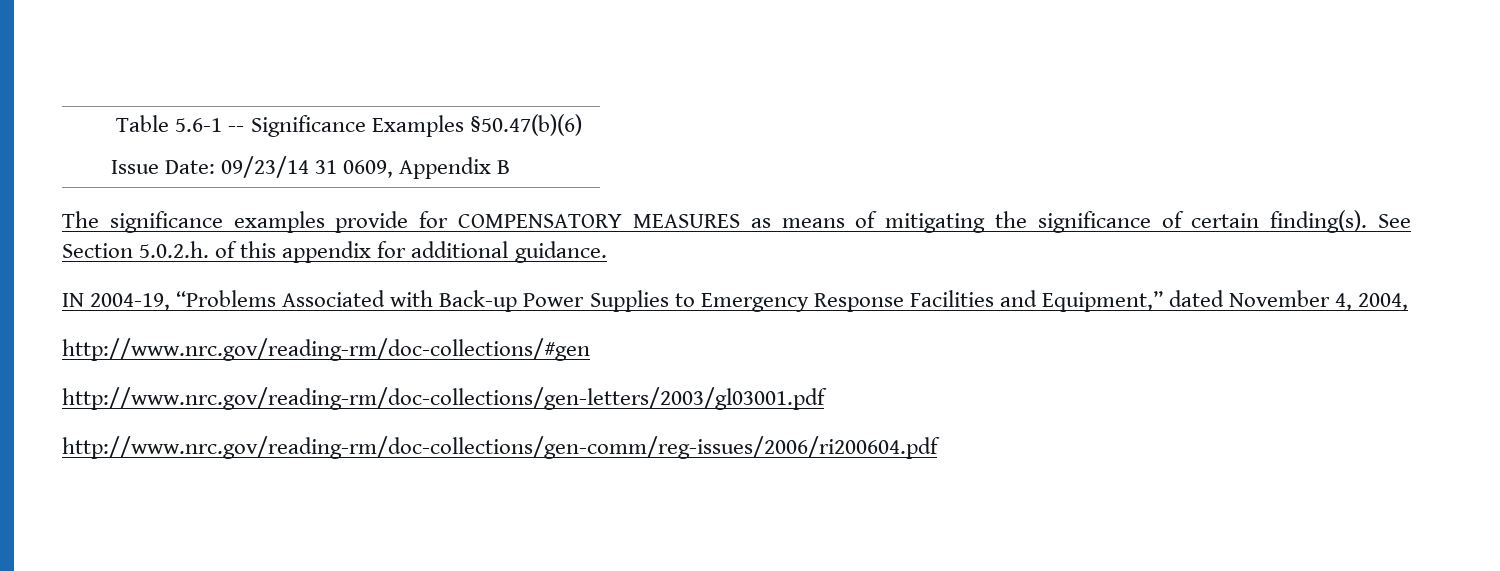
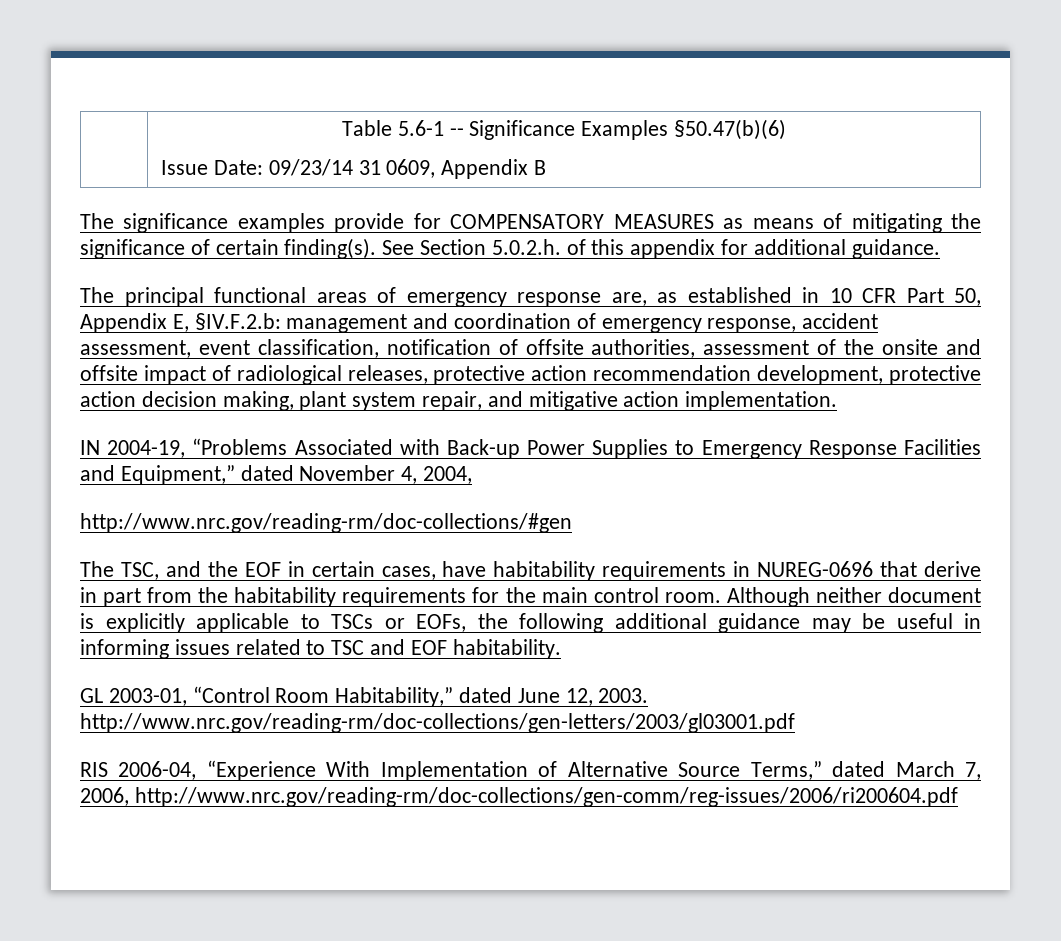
+ The principal functional areas of emergency response are, as established in 10 CFR Part 50, Appendix E, §IV.F.2.b: management and coordination of emergency response, accident assessment, event classification, notification of offsite authorities, assessment of the onsite and offsite impact of radiological releases, protective action recommendation development, protective action decision making, plant system repair, and mitigative action implementation.
- http://www.nrc.gov/reading-rm/doc-collections/gen-letters/2003/gl03001.pdf
- http://www.nrc.gov/reading-rm/doc-collections/gen-comm/reg-issues/2006/ri200604.pdf
+ The TSC, and the EOF in certain cases, have habitability requirements in NUREG-0696 that derive in part from the habitability requirements for the main control room. Although neither document is explicitly applicable to TSCs or EOFs, the following additional guidance may be useful in informing issues related to TSC and EOF habitability.
+ GL 2003-01, “Control Room Habitability,” dated June 12, 2003. http://www.nrc.gov/reading-rm/doc-collections/gen-letters/2003/gl03001.pdf
+ RIS 2006-04, “Experience With Implementation of Alternative Source Terms,” dated March 7, 2006, http://www.nrc.gov/reading-rm/doc-collections/gen-comm/reg-issues/2006/ri200604.pdf

